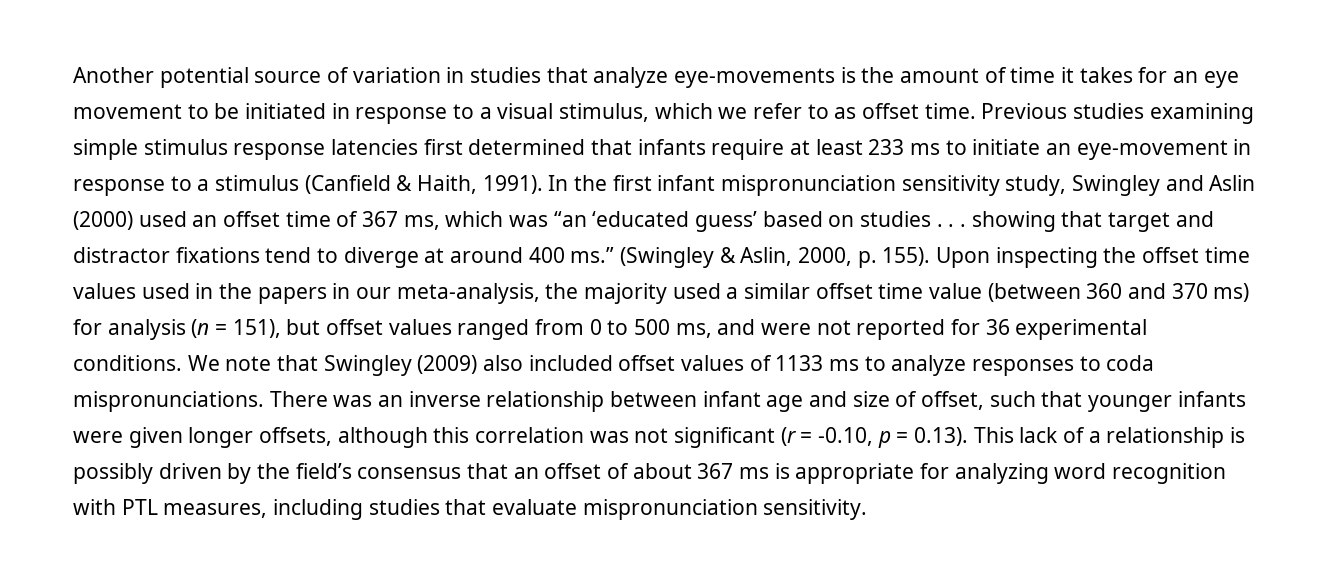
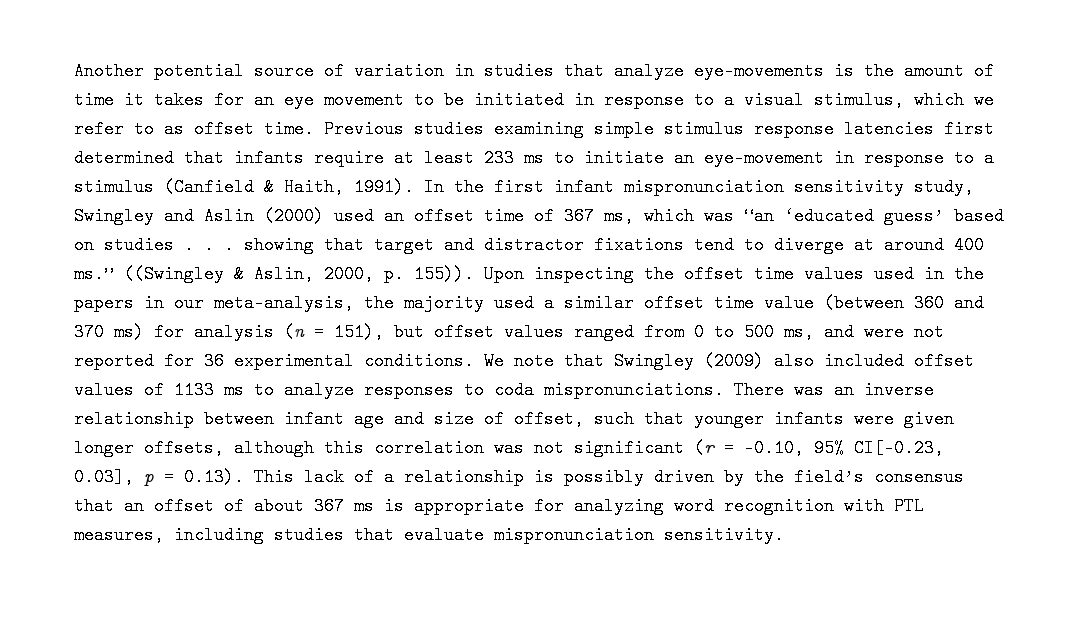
- (Swingley & Aslin, 2000, p. 155).
+ ((Swingley & Aslin, 2000, p. 155)).
- There was an inverse relationship between infant age and size of offset, such that younger infants were given longer offsets, although this correlation was not significant (r = -0.10, p = 0.13). This lack of a relationship is possibly driven by the field’s consensus that an offset of about 367 ms is appropriate for analyzing word recognition with PTL measures, including studies that evaluate mispronunciation sensitivity.
+ There was an inverse relationship between infant age and size of offset, such that younger infants were given longer offsets, although this correlation was not significant (r = -0.10, 95% CI[-0.23, 0.03], p = 0.13). This lack of a relationship is possibly driven by the field’s consensus that an offset of about 367 ms is appropriate for analyzing word recognition with PTL measures, including studies that evaluate mispronunciation sensitivity.

